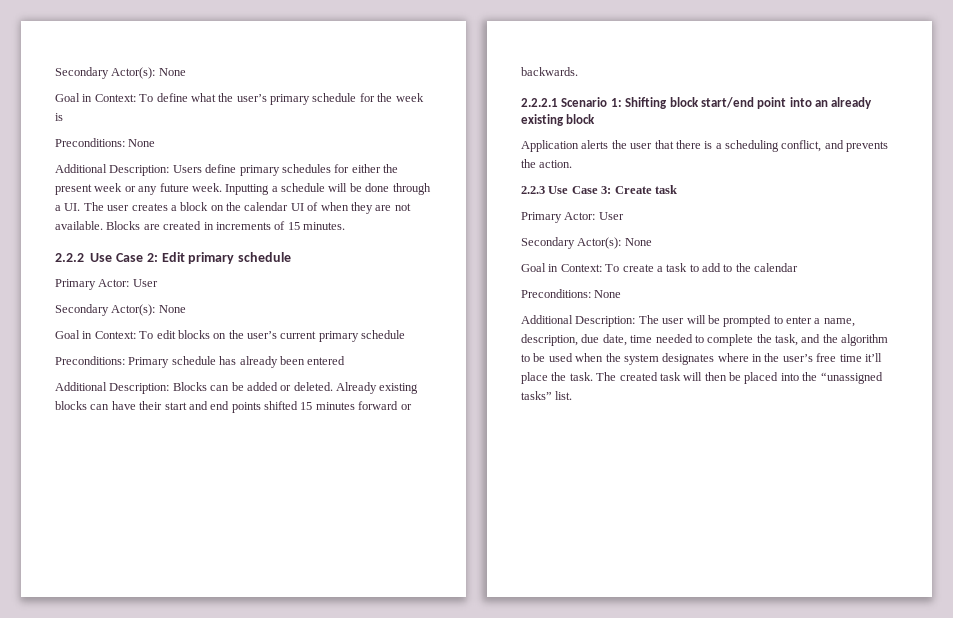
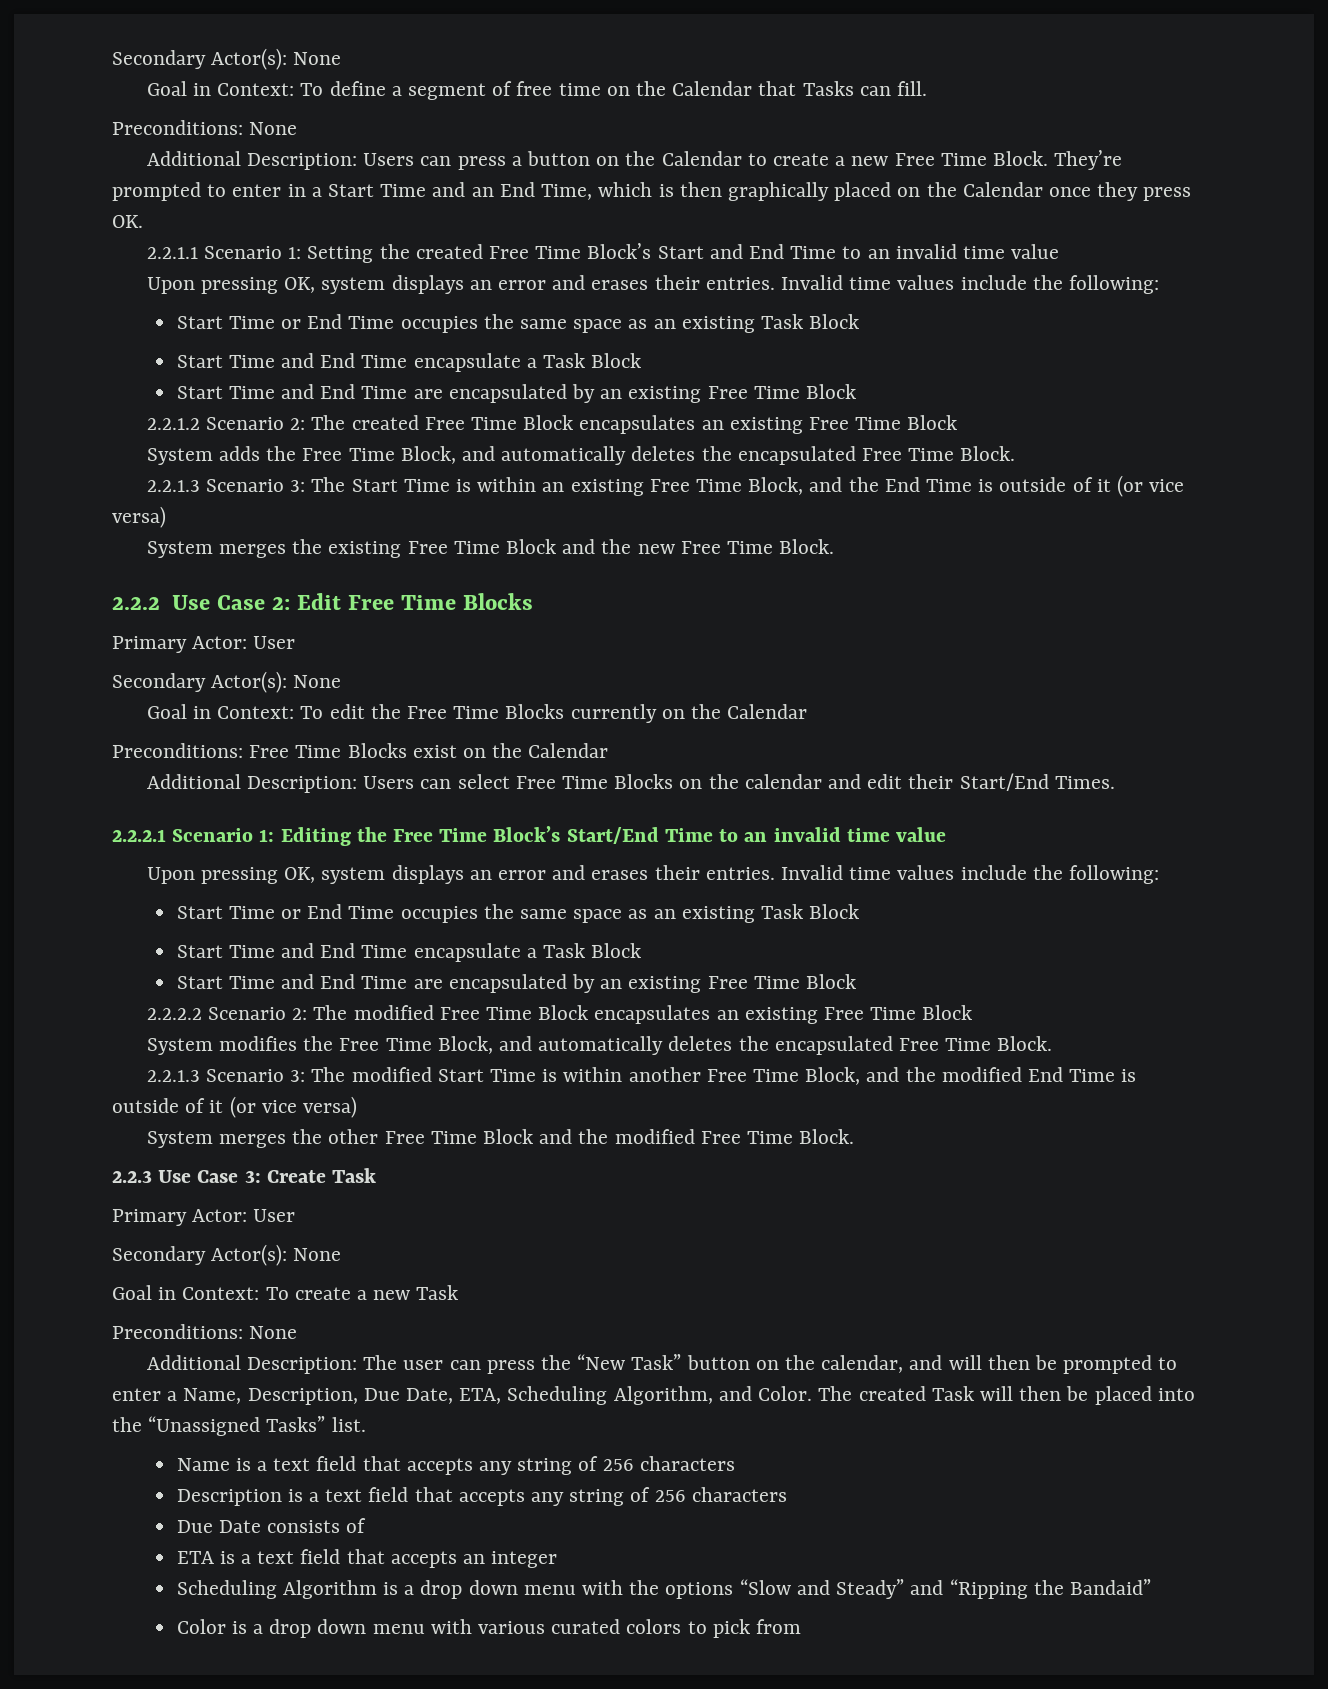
- Goal in Context: To define what the user’s primary schedule for the week is
+ Goal in Context: To define a segment of free time on the Calendar that Tasks can fill.
- Additional Description: Users define primary schedules for either the present week or any future week. Inputting a schedule will be done through a UI. The user creates a block on the calendar UI of when they are not available. Blocks are created in increments of 15 minutes.
+ Additional Description: Users can press a button on the Calendar to create a new Free Time Block. They’re prompted to enter in a Start Time and an End Time, which is then graphically placed on the Calendar once they press OK.
+ 2.2.1.1 Scenario 1: Setting the created Free Time Block’s Start and End Time to an invalid time value
+ Upon pressing OK, system displays an error and erases their entries. Invalid time values include the following:
+ Start Time or End Time occupies the same space as an existing Task Block
+ Start Time and End Time encapsulate a Task Block
+ Start Time and End Time are encapsulated by an existing Free Time Block
+ 2.2.1.2 Scenario 2: The created Free Time Block encapsulates an existing Free Time Block
+ System adds the Free Time Block, and automatically deletes the encapsulated Free Time Block.
+ 2.2.1.3 Scenario 3: The Start Time is within an existing Free Time Block, and the End Time is outside of it (or vice versa)
+ System merges the existing Free Time Block and the new Free Time Block.
- 2.2.2 Use Case 2: Edit primary schedule
+ 2.2.2 Use Case 2: Edit Free Time Blocks
- Goal in Context: To edit blocks on the user’s current primary schedule
- Preconditions: Primary schedule has already been entered
- Additional Description: Blocks can be added or deleted. Already existing blocks can have their start and end points shifted 15 minutes forward or backwards.
- 2.2.2.1 Scenario 1: Shifting block start/end point into an already existing block
- Application alerts the user that there is a scheduling conflict, and prevents the action.
+ Goal in Context: To edit the Free Time Blocks currently on the Calendar
+ Preconditions: Free Time Blocks exist on the Calendar
+ Additional Description: Users can select Free Time Blocks on the calendar and edit their Start/End Times.
+ 2.2.2.1 Scenario 1: Editing the Free Time Block’s Start/End Time to an invalid time value
+ Upon pressing OK, system displays an error and erases their entries. Invalid time values include the following:
+ Start Time or End Time occupies the same space as an existing Task Block
+ Start Time and End Time encapsulate a Task Block
+ Start Time and End Time are encapsulated by an existing Free Time Block
+ 2.2.2.2 Scenario 2: The modified Free Time Block encapsulates an existing Free Time Block
+ System modifies the Free Time Block, and automatically deletes the encapsulated Free Time Block.
+ 2.2.1.3 Scenario 3: The modified Start Time is within another Free Time Block, and the modified End Time is outside of it (or vice versa)
+ System merges the other Free Time Block and the modified Free Time Block.
- 2.2.3 Use Case 3: Create task
+ 2.2.3 Use Case 3: Create Task
- Goal in Context: To create a task to add to the calendar
+ Goal in Context: To create a new Task
- Additional Description: The user will be prompted to enter a name, description, due date, time needed to complete the task, and the algorithm to be used when the system designates where in the user’s free time it’ll place the task. The created task will then be placed into the “unassigned tasks” list.
+ Additional Description: The user can press the “New Task” button on the calendar, and will then be prompted to enter a Name, Description, Due Date, ETA, Scheduling Algorithm, and Color. The created Task will then be placed into the “Unassigned Tasks” list.
+ Name is a text field that accepts any string of 256 characters
+ Description is a text field that accepts any string of 256 characters
+ Due Date consists of
+ ETA is a text field that accepts an integer
+ Scheduling Algorithm is a drop down menu with the options “Slow and Steady” and “Ripping the Bandaid”
+ Color is a drop down menu with various curated colors to pick from

